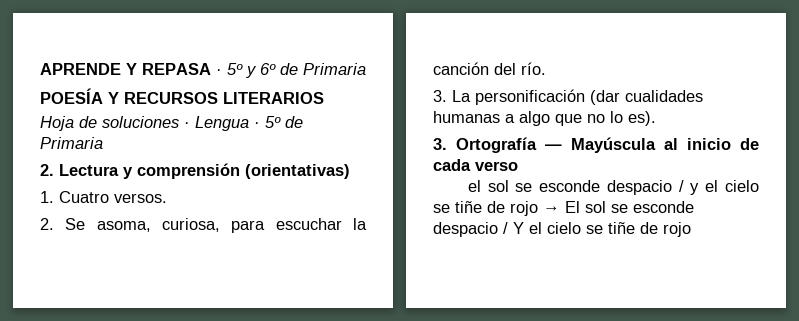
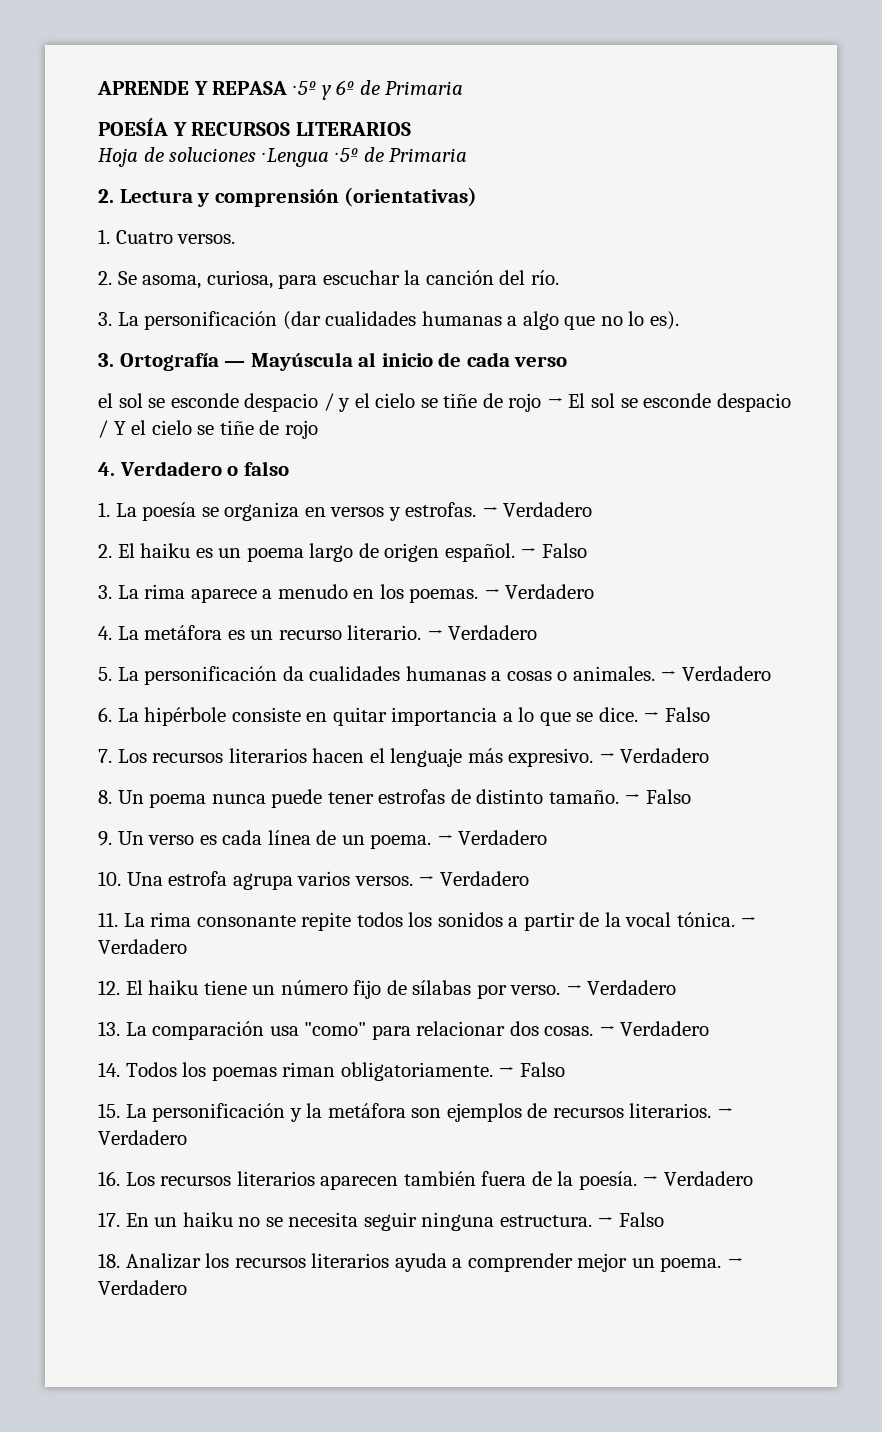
+ 4. Verdadero o falso
+ 1. La poesía se organiza en versos y estrofas. → Verdadero
+ 2. El haiku es un poema largo de origen español. → Falso
+ 3. La rima aparece a menudo en los poemas. → Verdadero
+ 4. La metáfora es un recurso literario. → Verdadero
+ 5. La personificación da cualidades humanas a cosas o animales. → Verdadero
+ 6. La hipérbole consiste en quitar importancia a lo que se dice. → Falso
+ 7. Los recursos literarios hacen el lenguaje más expresivo. → Verdadero
+ 8. Un poema nunca puede tener estrofas de distinto tamaño. → Falso
+ 9. Un verso es cada línea de un poema. → Verdadero
+ 10. Una estrofa agrupa varios versos. → Verdadero
+ 11. La rima consonante repite todos los sonidos a partir de la vocal tónica. → Verdadero
+ 12. El haiku tiene un número fijo de sílabas por verso. → Verdadero
+ 13. La comparación usa "como" para relacionar dos cosas. → Verdadero
+ 14. Todos los poemas riman obligatoriamente. → Falso
+ 15. La personificación y la metáfora son ejemplos de recursos literarios. → Verdadero
+ 16. Los recursos literarios aparecen también fuera de la poesía. → Verdadero
+ 17. En un haiku no se necesita seguir ninguna estructura. → Falso
+ 18. Analizar los recursos literarios ayuda a comprender mejor un poema. → Verdadero

